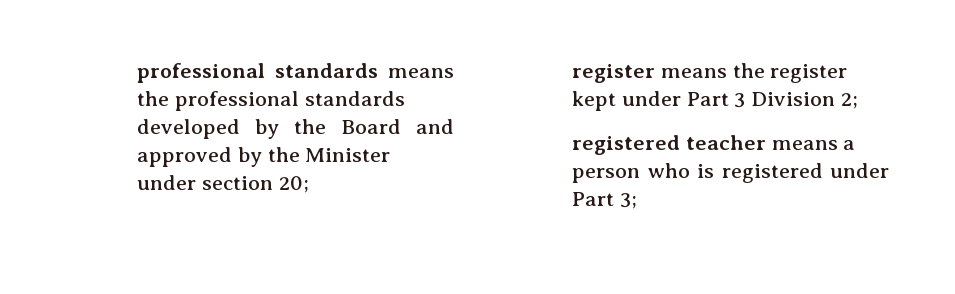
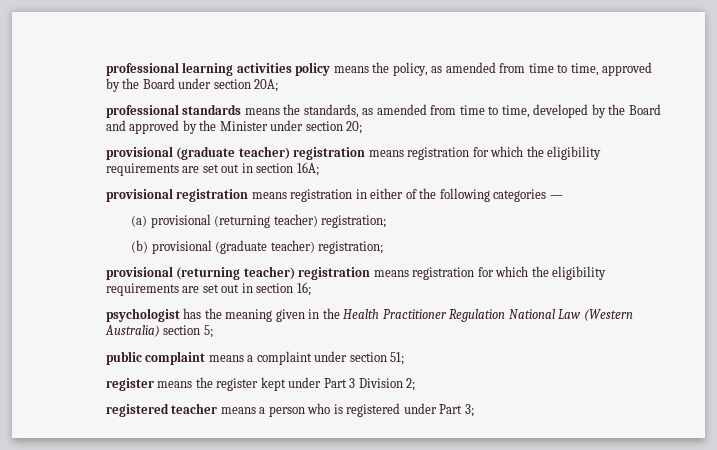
- professional standards means the professional standards developed by the Board and approved by the Minister under section 20;
+ professional learning activities policy means the policy, as amended from time to time, approved by the Board under section 20A;
+ professional standards means the standards, as amended from time to time, developed by the Board and approved by the Minister under section 20;
+ provisional (graduate teacher) registration means registration for which the eligibility requirements are set out in section 16A;
+ provisional registration means registration in either of the following categories —
+ (a) provisional (returning teacher) registration;
+ (b) provisional (graduate teacher) registration;
+ provisional (returning teacher) registration means registration for which the eligibility requirements are set out in section 16;
+ psychologist has the meaning given in the Health Practitioner Regulation National Law (Western Australia) section 5;
+ public complaint means a complaint under section 51;

